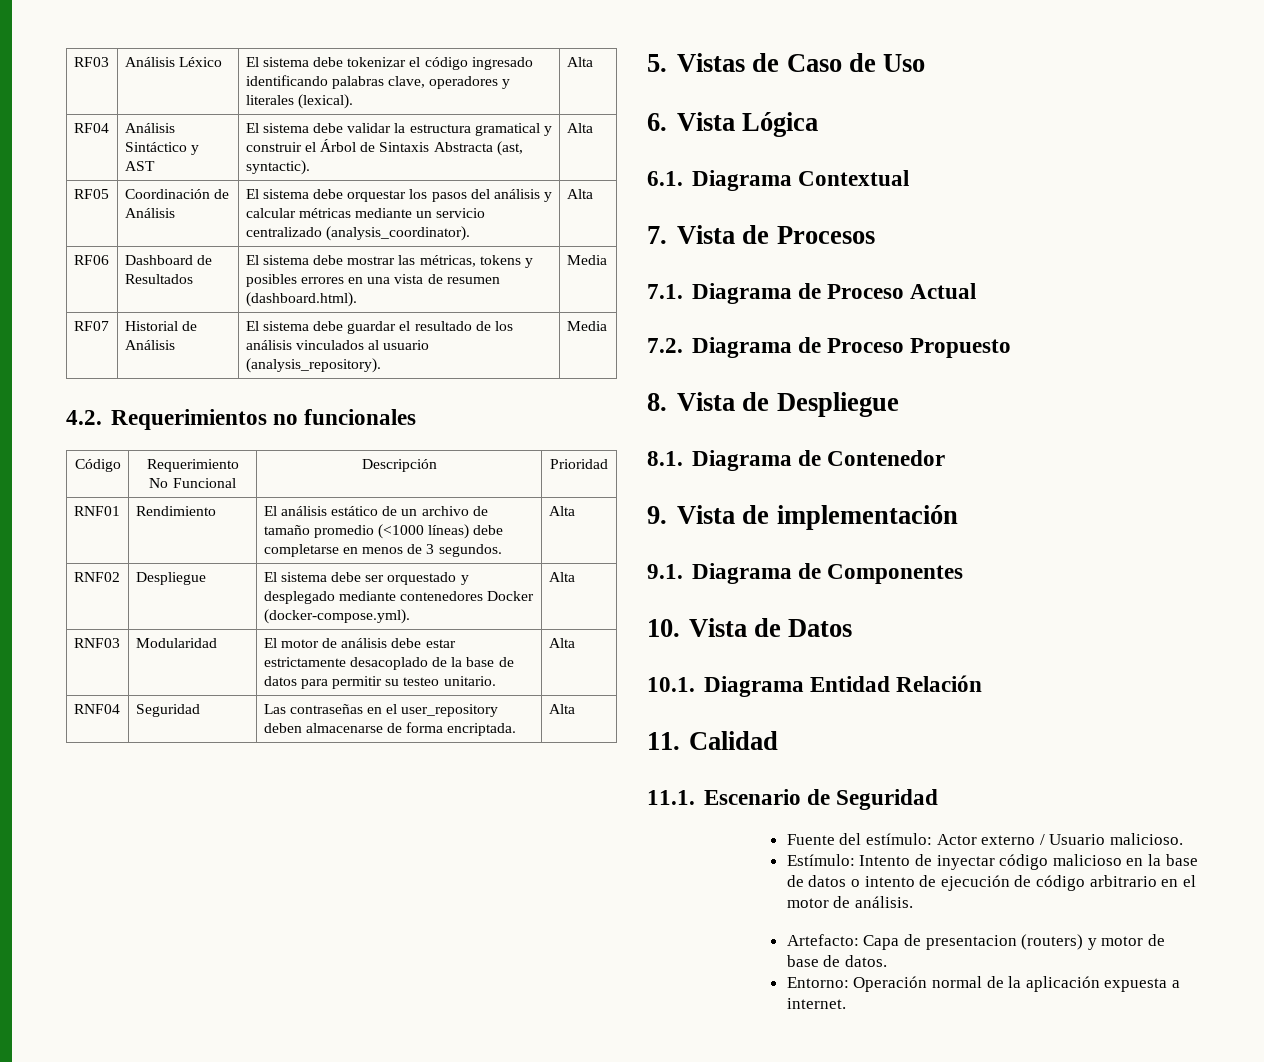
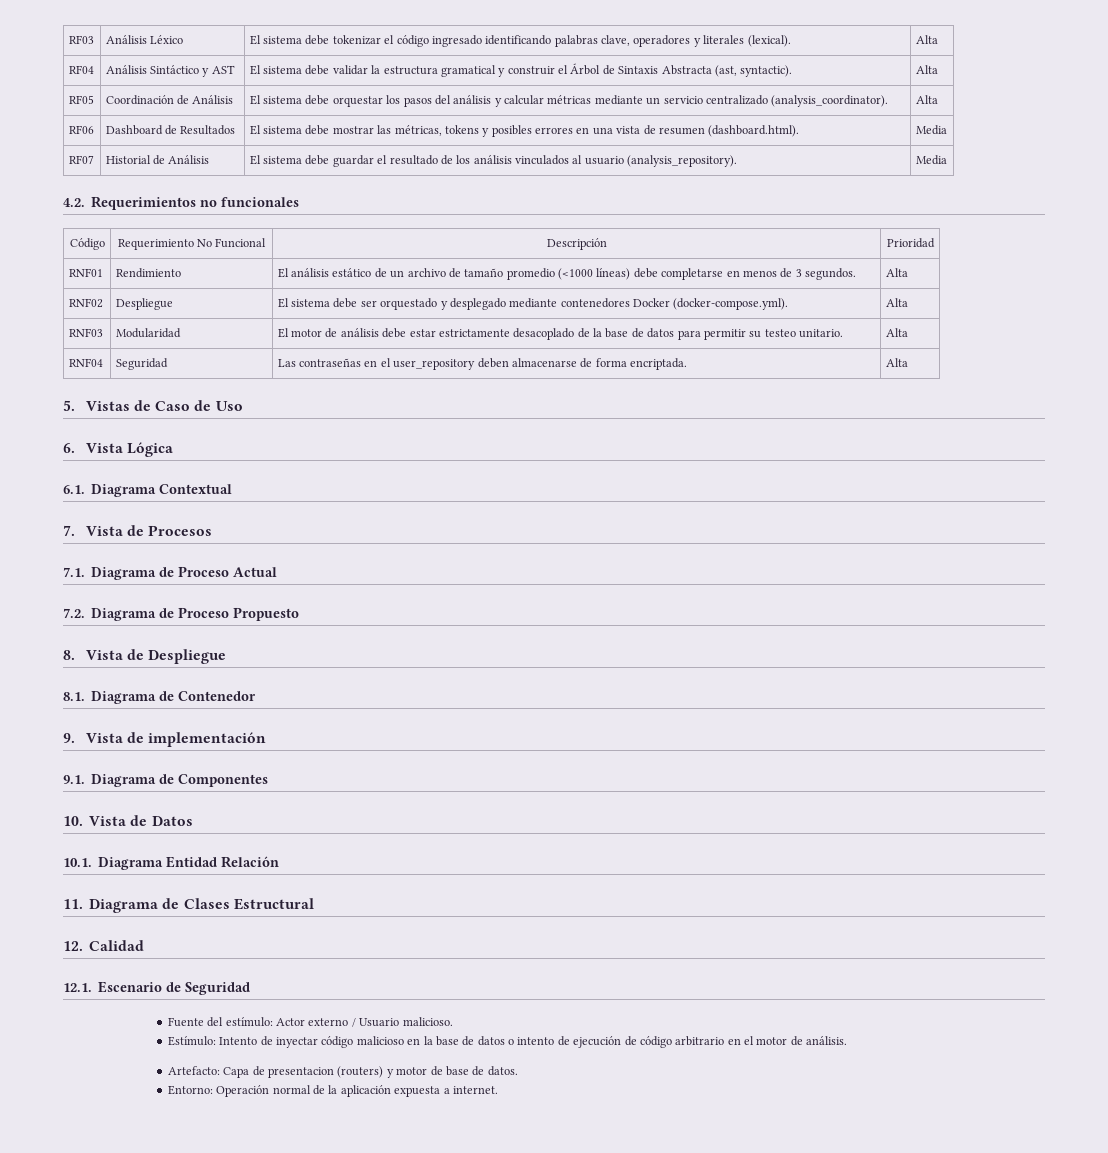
- 11. Calidad
+ 11. Diagrama de Clases Estructural
+ 12. Calidad
- 11.1. Escenario de Seguridad
+ 12.1. Escenario de Seguridad

